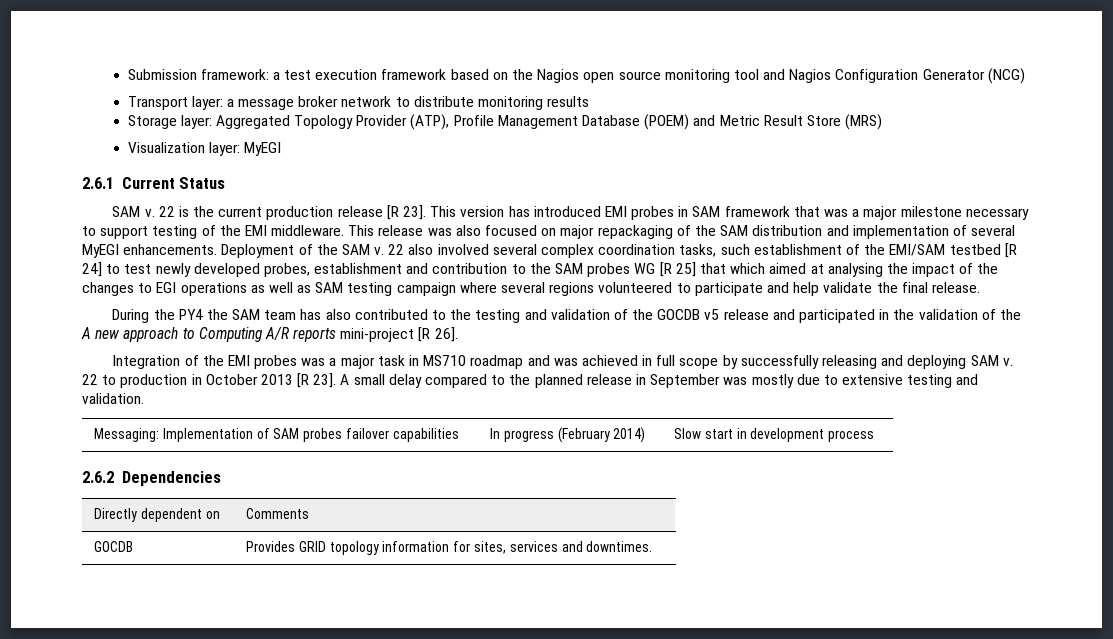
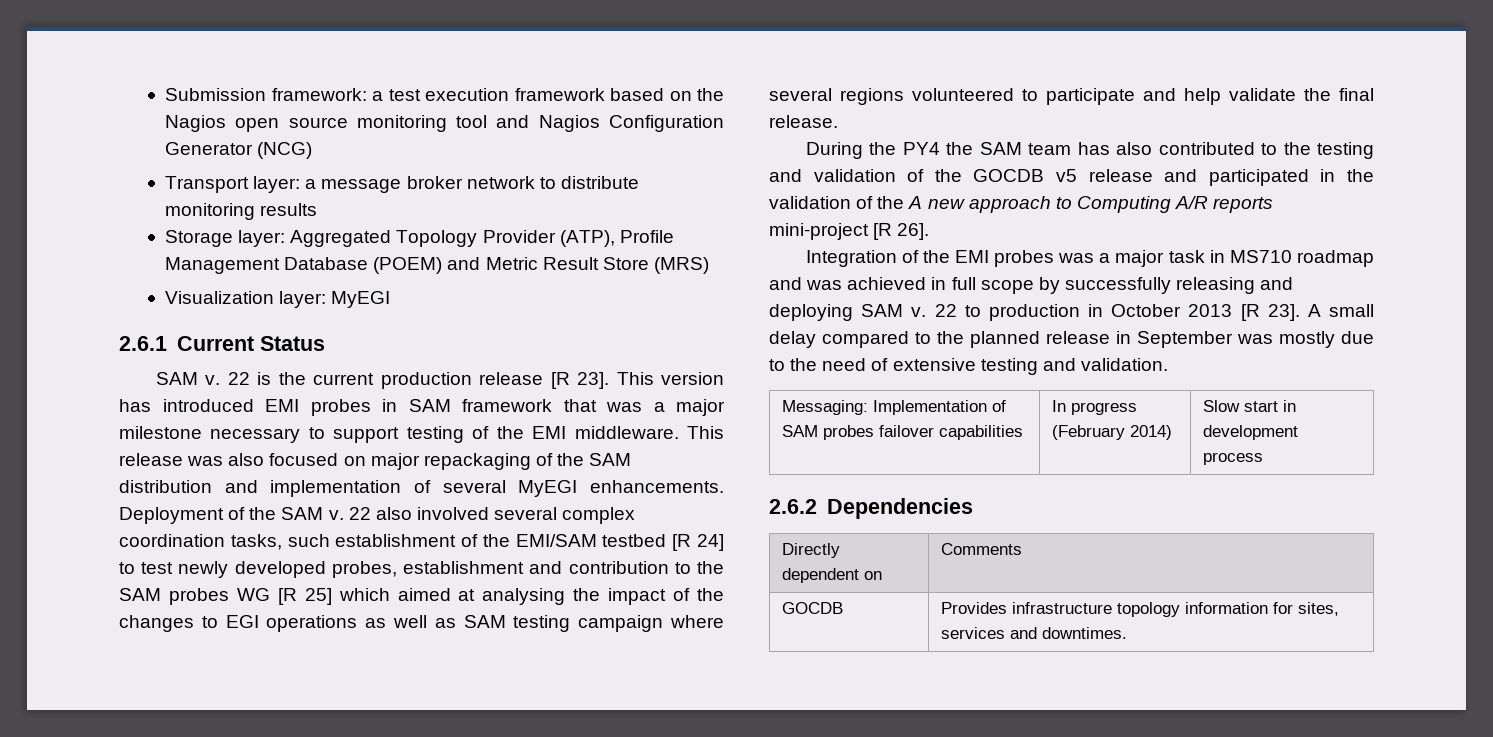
- 22 also involved several complex coordination tasks, such establishment of the EMI/SAM testbed [R 24] to test newly developed probes, establishment and contribution to the SAM probes WG [R 25] that which aimed at analysing the impact of the changes to EGI operations as well as SAM testing campaign where several regions volunteered to participate and help validate the final release.
+ 22 also involved several complex coordination tasks, such establishment of the EMI/SAM testbed [R 24] to test newly developed probes, establishment and contribution to the SAM probes WG [R 25] which aimed at analysing the impact of the changes to EGI operations as well as SAM testing campaign where several regions volunteered to participate and help validate the final release.
- A small delay compared to the planned release in September was mostly due to extensive testing and validation.
+ A small delay compared to the planned release in September was mostly due to the need of extensive testing and validation.
- GOCDB | Provides GRID topology information for sites, services and downtimes.
+ GOCDB | Provides infrastructure topology information for sites, services and downtimes.

